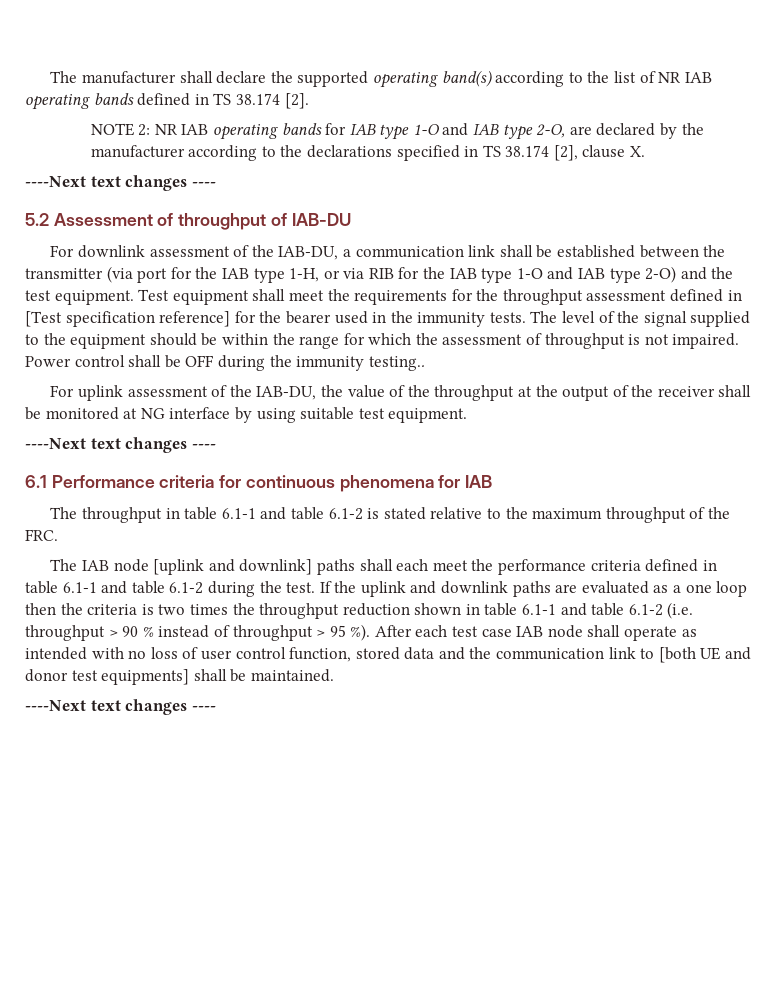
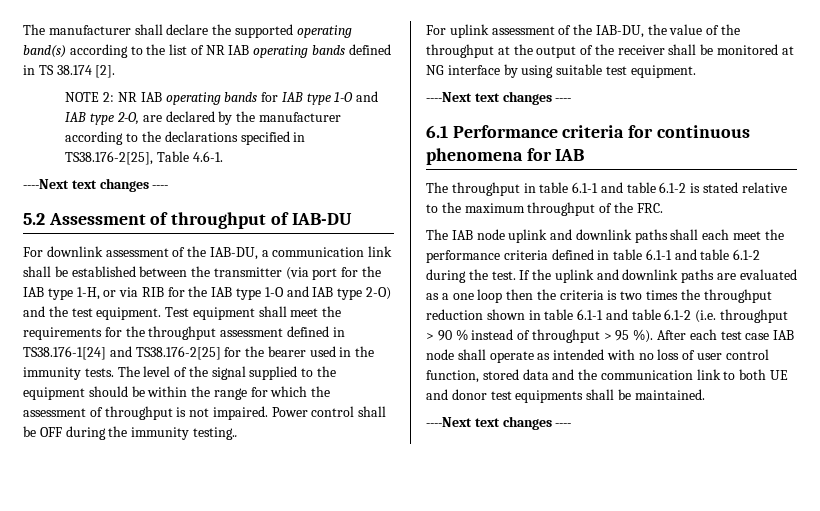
- NOTE 2: NR IAB operating bands for IAB type 1-O and IAB type 2-O, are declared by the manufacturer according to the declarations specified in TS 38.174 [2], clause X.
+ NOTE 2: NR IAB operating bands for IAB type 1-O and IAB type 2-O, are declared by the manufacturer according to the declarations specified in TS38.176-2[25], Table 4.6-1.
- Test equipment shall meet the requirements for the throughput assessment defined in [Test specification reference] for the bearer used in the immunity tests.
+ Test equipment shall meet the requirements for the throughput assessment defined in TS38.176-1[24] and TS38.176-2[25] for the bearer used in the immunity tests.
- The IAB node [uplink and downlink] paths shall each meet the performance criteria defined in table 6.1-1 and table 6.1-2 during the test.
+ The IAB node uplink and downlink paths shall each meet the performance criteria defined in table 6.1-1 and table 6.1-2 during the test.
- After each test case IAB node shall operate as intended with no loss of user control function, stored data and the communication link to [both UE and donor test equipments] shall be maintained.
+ After each test case IAB node shall operate as intended with no loss of user control function, stored data and the communication link to both UE and donor test equipments shall be maintained.

